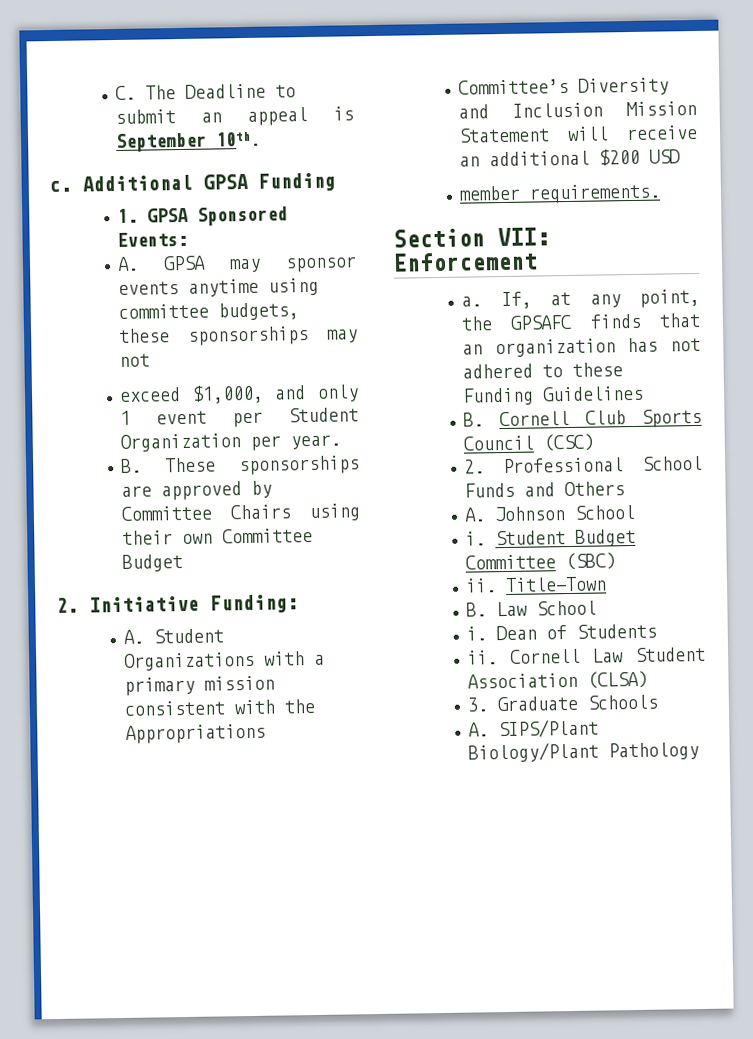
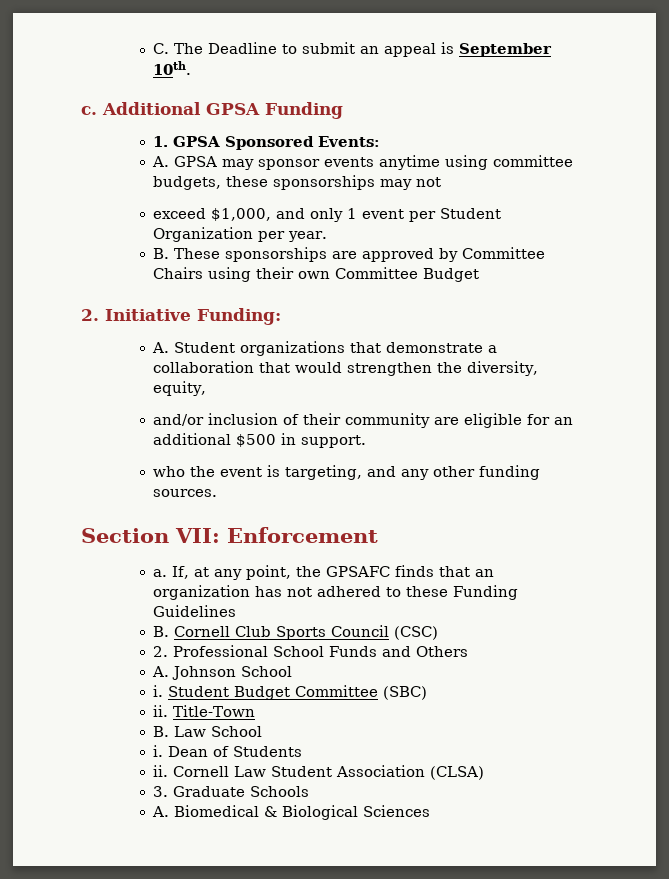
- A. Student Organizations with a primary mission consistent with the Appropriations
- Committee’s Diversity and Inclusion Mission Statement will receive an additional $200 USD
- member requirements.
+ A. Student organizations that demonstrate a collaboration that would strengthen the diversity, equity,
+ and/or inclusion of their community are eligible for an additional $500 in support.
+ who the event is targeting, and any other funding sources.
- A. SIPS/Plant Biology/Plant Pathology
+ A. Biomedical & Biological Sciences

